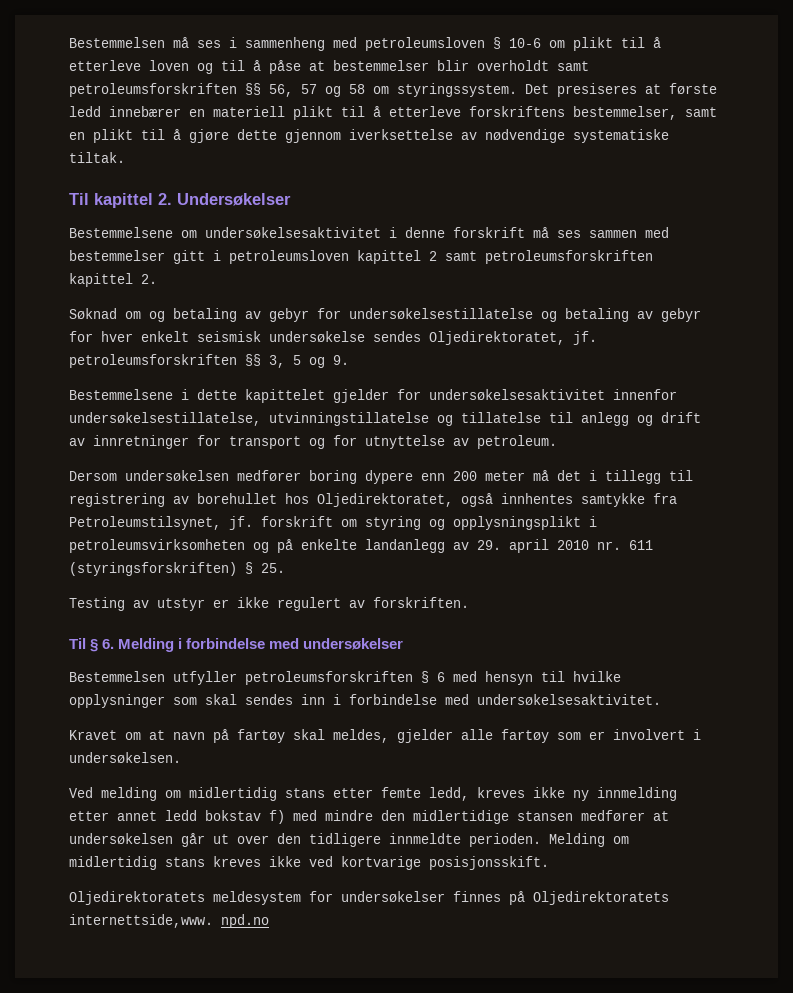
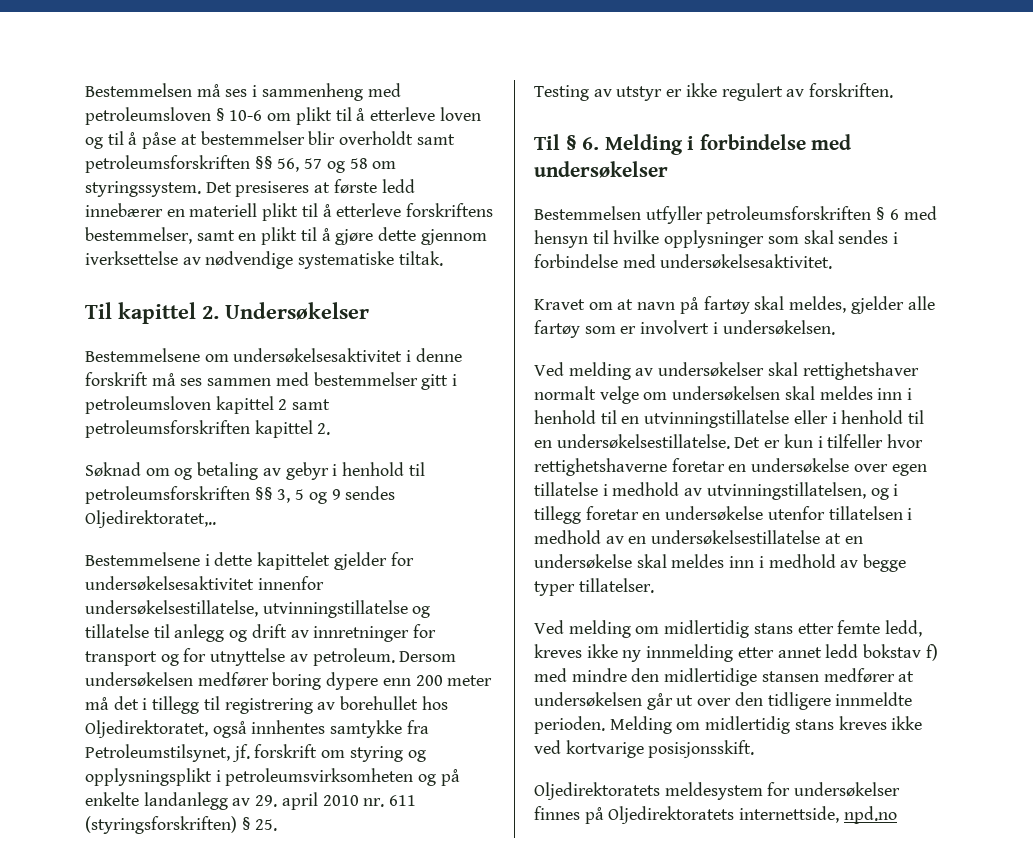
- Søknad om og betaling av gebyr for undersøkelsestillatelse og betaling av gebyr for hver enkelt seismisk undersøkelse sendes Oljedirektoratet, jf. petroleumsforskriften §§ 3, 5 og 9.
+ Søknad om og betaling av gebyr i henhold til petroleumsforskriften §§ 3, 5 og 9 sendes Oljedirektoratet,..
- Bestemmelsene i dette kapittelet gjelder for undersøkelsesaktivitet innenfor undersøkelsestillatelse, utvinningstillatelse og tillatelse til anlegg og drift av innretninger for transport og for utnyttelse av petroleum.
- Dersom undersøkelsen medfører boring dypere enn 200 meter må det i tillegg til registrering av borehullet hos Oljedirektoratet, også innhentes samtykke fra Petroleumstilsynet, jf. forskrift om styring og opplysningsplikt i petroleumsvirksomheten og på enkelte landanlegg av 29. april 2010 nr. 611 (styringsforskriften) § 25.
+ Bestemmelsene i dette kapittelet gjelder for undersøkelsesaktivitet innenfor undersøkelsestillatelse, utvinningstillatelse og tillatelse til anlegg og drift av innretninger for transport og for utnyttelse av petroleum. Dersom undersøkelsen medfører boring dypere enn 200 meter må det i tillegg til registrering av borehullet hos Oljedirektoratet, også innhentes samtykke fra Petroleumstilsynet, jf. forskrift om styring og opplysningsplikt i petroleumsvirksomheten og på enkelte landanlegg av 29. april 2010 nr. 611 (styringsforskriften) § 25.
- Bestemmelsen utfyller petroleumsforskriften § 6 med hensyn til hvilke opplysninger som skal sendes inn i forbindelse med undersøkelsesaktivitet.
+ Bestemmelsen utfyller petroleumsforskriften § 6 med hensyn til hvilke opplysninger som skal sendes i forbindelse med undersøkelsesaktivitet.
+ Ved melding av undersøkelser skal rettighetshaver normalt velge om undersøkelsen skal meldes inn i henhold til en utvinningstillatelse eller i henhold til en undersøkelsestillatelse. Det er kun i tilfeller hvor rettighetshaverne foretar en undersøkelse over egen tillatelse i medhold av utvinningstillatelsen, og i tillegg foretar en undersøkelse utenfor tillatelsen i medhold av en undersøkelsestillatelse at en undersøkelse skal meldes inn i medhold av begge typer tillatelser.
- Oljedirektoratets meldesystem for undersøkelser finnes på Oljedirektoratets internettside,www. npd.no
+ Oljedirektoratets meldesystem for undersøkelser finnes på Oljedirektoratets internettside, npd.no

